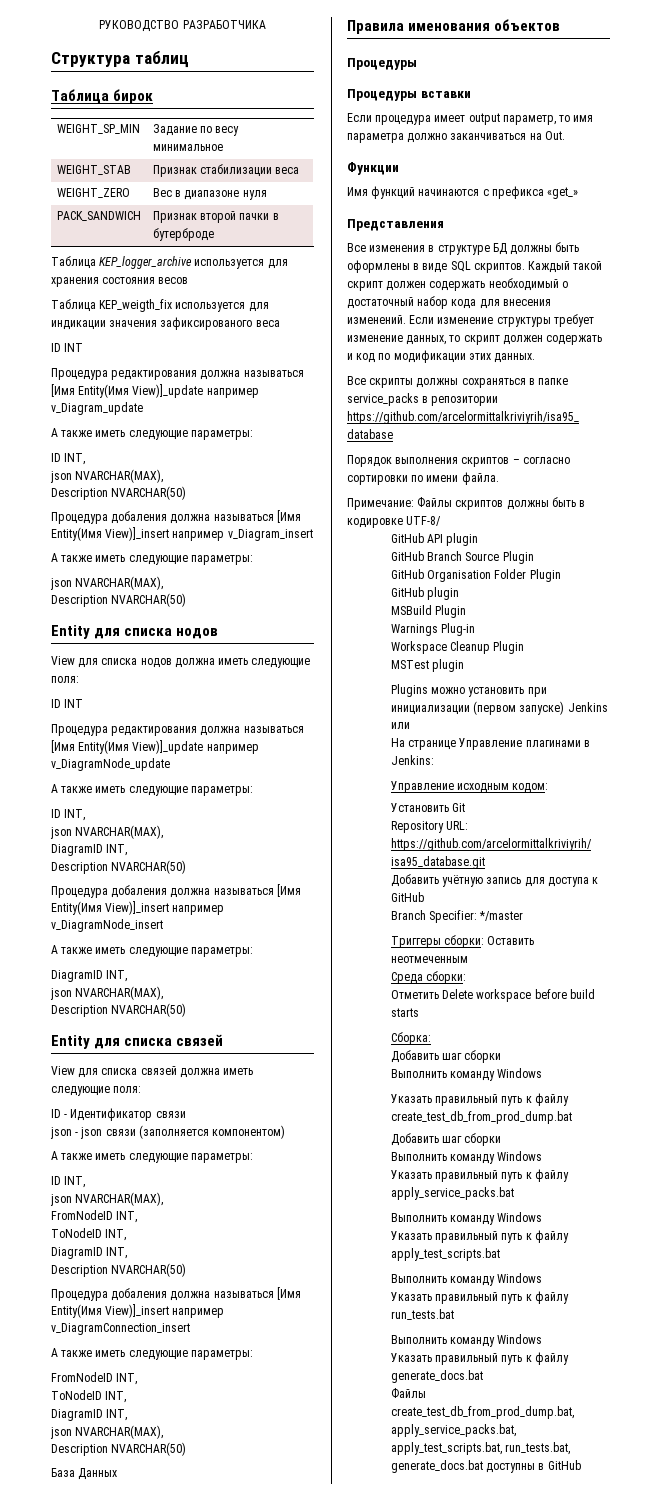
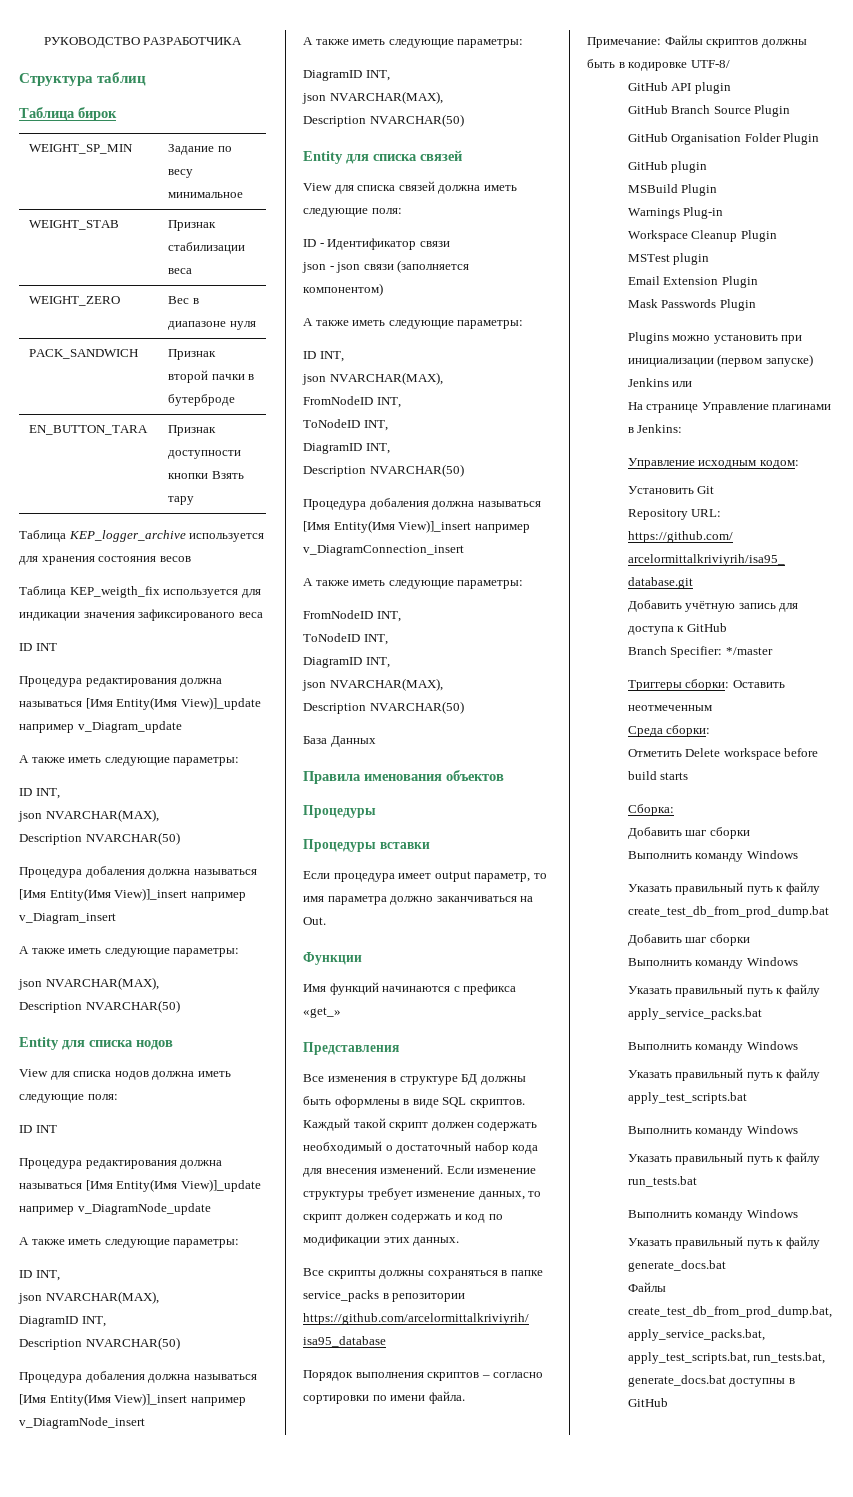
+ EN_BUTTON_TARA | Признак доступности кнопки Взять тару
+ Email Extension Plugin
+ Mask Passwords Plugin

